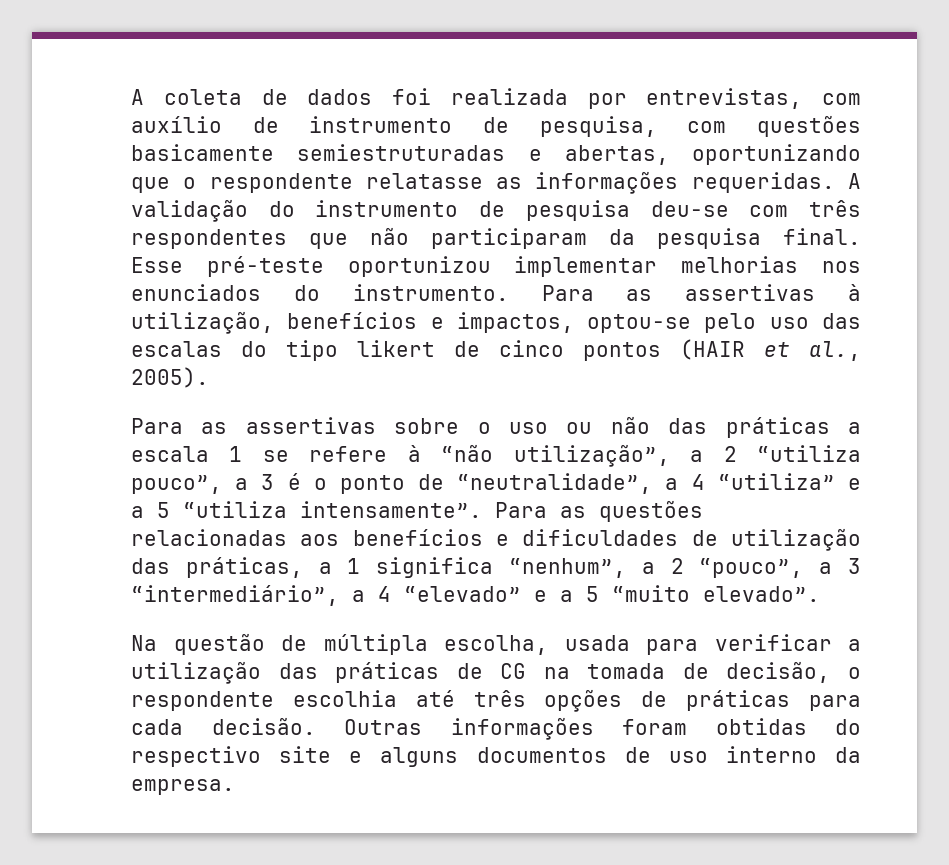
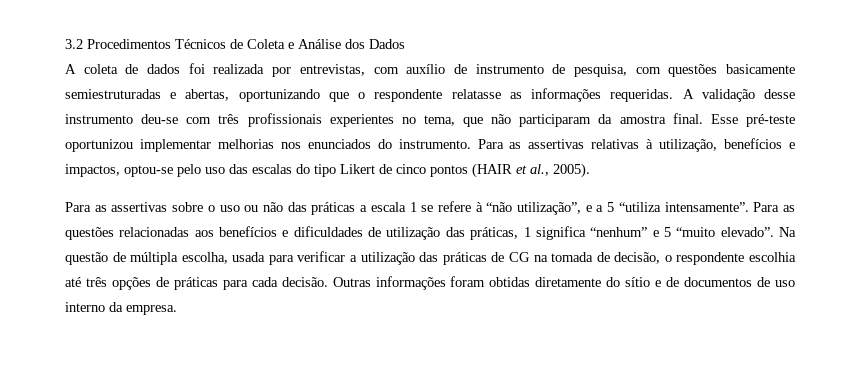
+ 3.2 Procedimentos Técnicos de Coleta e Análise dos Dados
- A validação do instrumento de pesquisa deu-se com três respondentes que não participaram da pesquisa final.
+ A validação desse instrumento deu-se com três profissionais experientes no tema, que não participaram da amostra final.
- Para as assertivas à utilização, benefícios e impactos, optou-se pelo uso das escalas do tipo likert de cinco pontos (HAIR et al., 2005).
+ Para as assertivas relativas à utilização, benefícios e impactos, optou-se pelo uso das escalas do tipo Likert de cinco pontos (HAIR et al., 2005).
- Para as assertivas sobre o uso ou não das práticas a escala 1 se refere à “não utilização”, a 2 “utiliza pouco”, a 3 é o ponto de “neutralidade”, a 4 “utiliza” e a 5 “utiliza intensamente”.
+ Para as assertivas sobre o uso ou não das práticas a escala 1 se refere à “não utilização”, e a 5 “utiliza intensamente”.
- Para as questões relacionadas aos benefícios e dificuldades de utilização das práticas, a 1 significa “nenhum”, a 2 “pouco”, a 3 “intermediário”, a 4 “elevado” e a 5 “muito elevado”.
- Na questão de múltipla escolha, usada para verificar a utilização das práticas de CG na tomada de decisão, o respondente escolhia até três opções de práticas para cada decisão.
+ Para as questões relacionadas aos benefícios e dificuldades de utilização das práticas, 1 significa “nenhum” e 5 “muito elevado”. Na questão de múltipla escolha, usada para verificar a utilização das práticas de CG na tomada de decisão, o respondente escolhia até três opções de práticas para cada decisão.
- Outras informações foram obtidas do respectivo site e alguns documentos de uso interno da empresa.
+ Outras informações foram obtidas diretamente do sítio e de documentos de uso interno da empresa.

